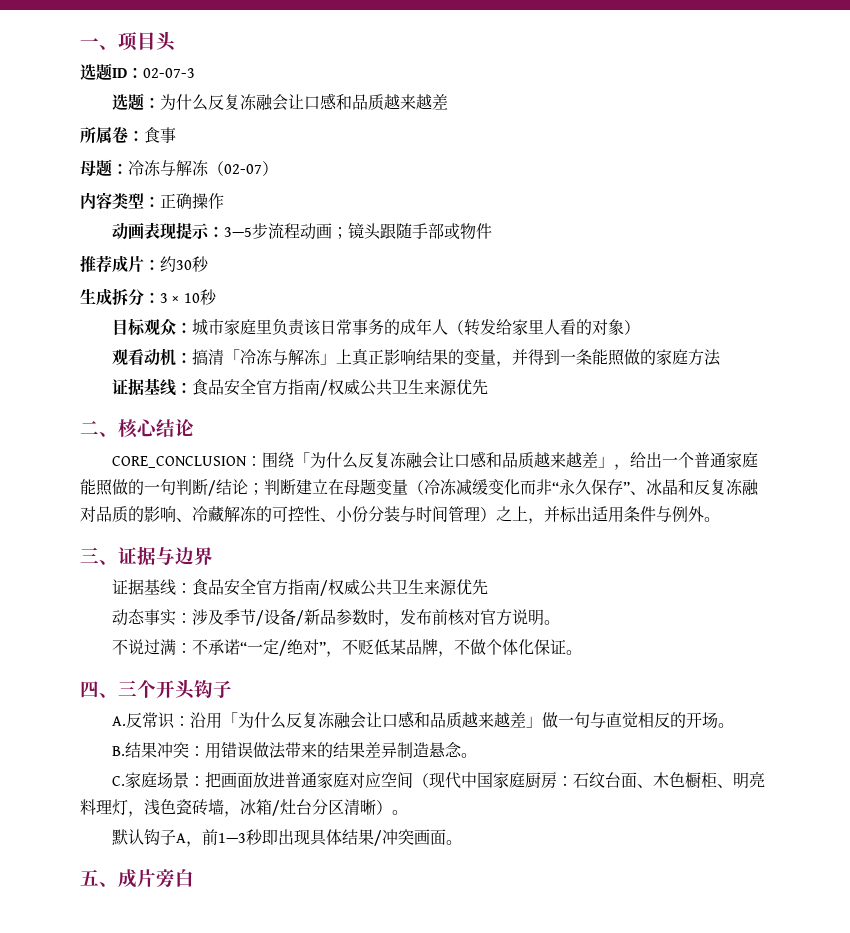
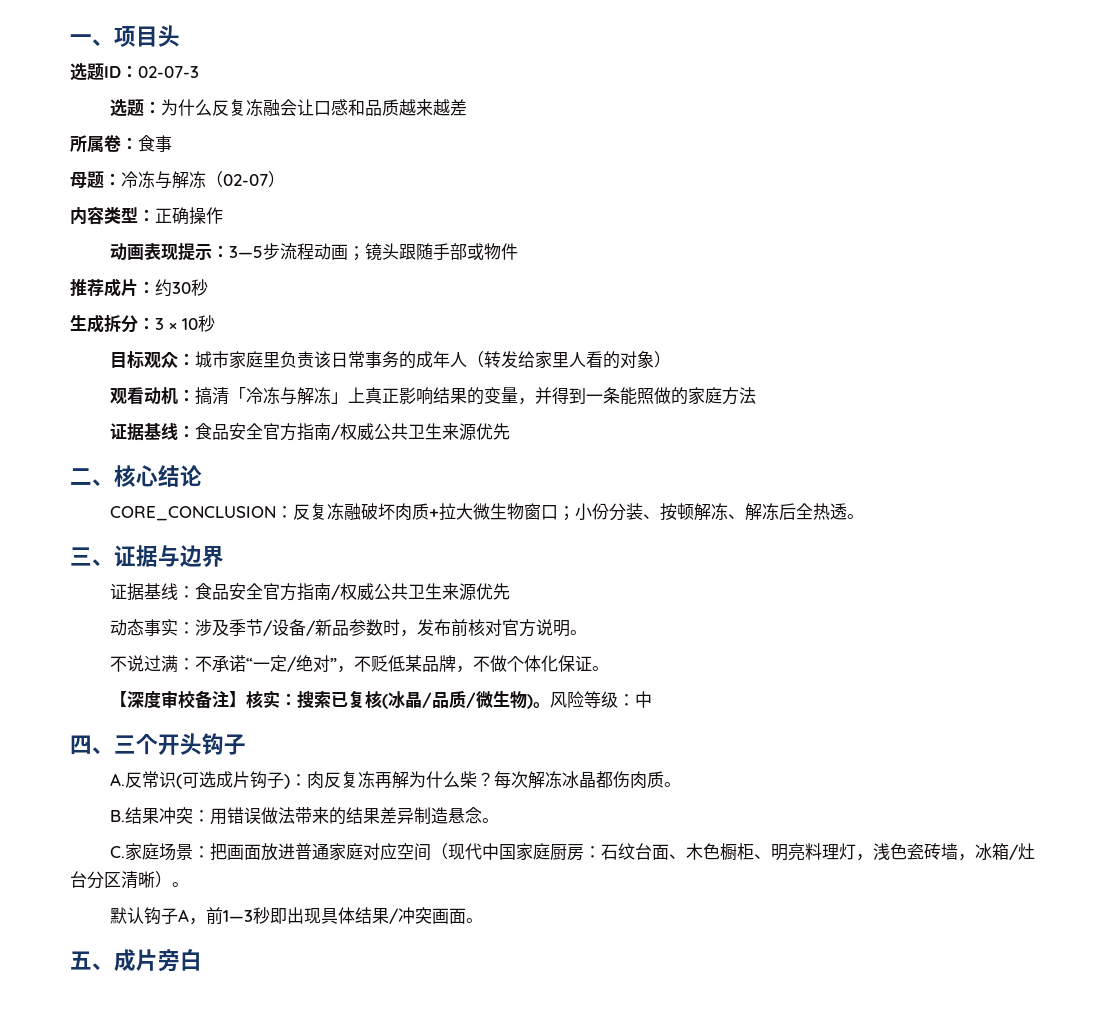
- CORE_CONCLUSION：围绕「为什么反复冻融会让口感和品质越来越差」，给出一个普通家庭能照做的一句判断/结论；判断建立在母题变量（冷冻减缓变化而非“永久保存”、冰晶和反复冻融对品质的影响、冷藏解冻的可控性、小份分装与时间管理）之上，并标出适用条件与例外。
+ CORE_CONCLUSION：反复冻融破坏肉质+拉大微生物窗口；小份分装、按顿解冻、解冻后全热透。
+ 【深度审校备注】核实：搜索已复核(冰晶/品质/微生物)。风险等级：中
- A.反常识：沿用「为什么反复冻融会让口感和品质越来越差」做一句与直觉相反的开场。
+ A.反常识(可选成片钩子)：肉反复冻再解为什么柴？每次解冻冰晶都伤肉质。

